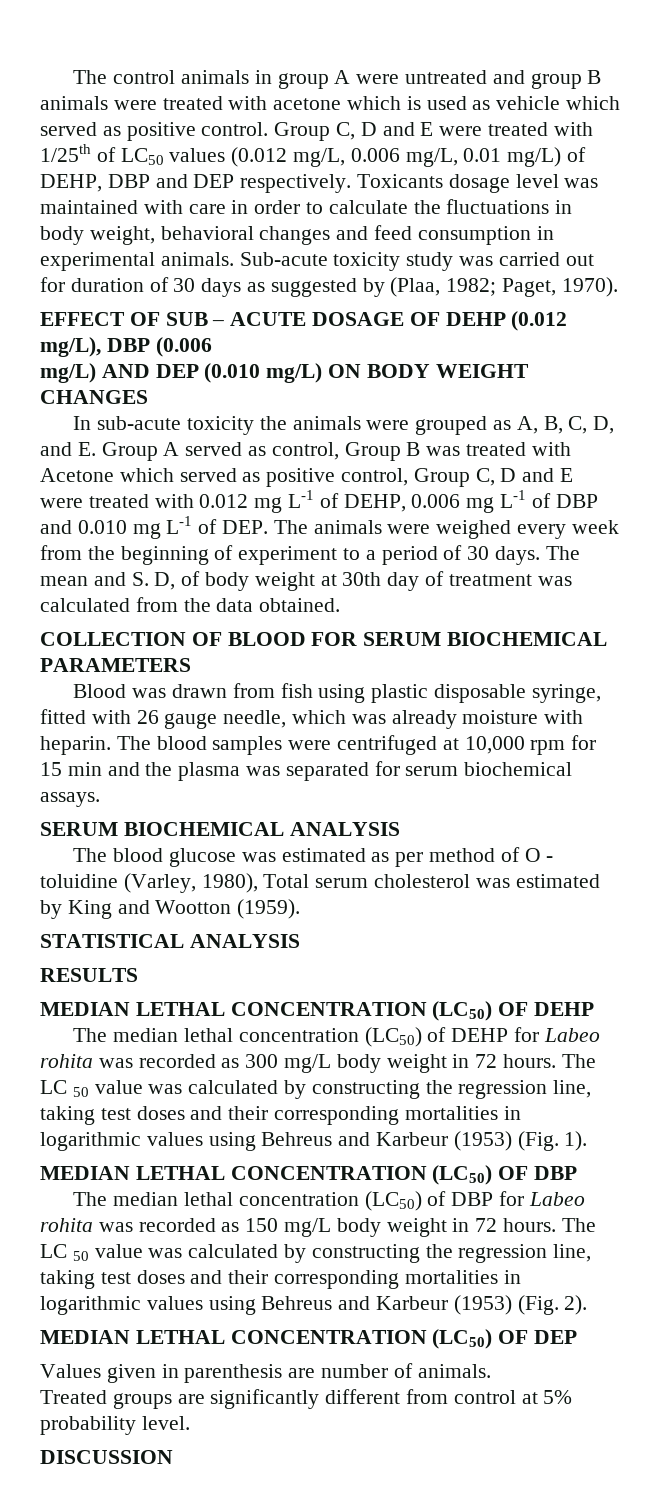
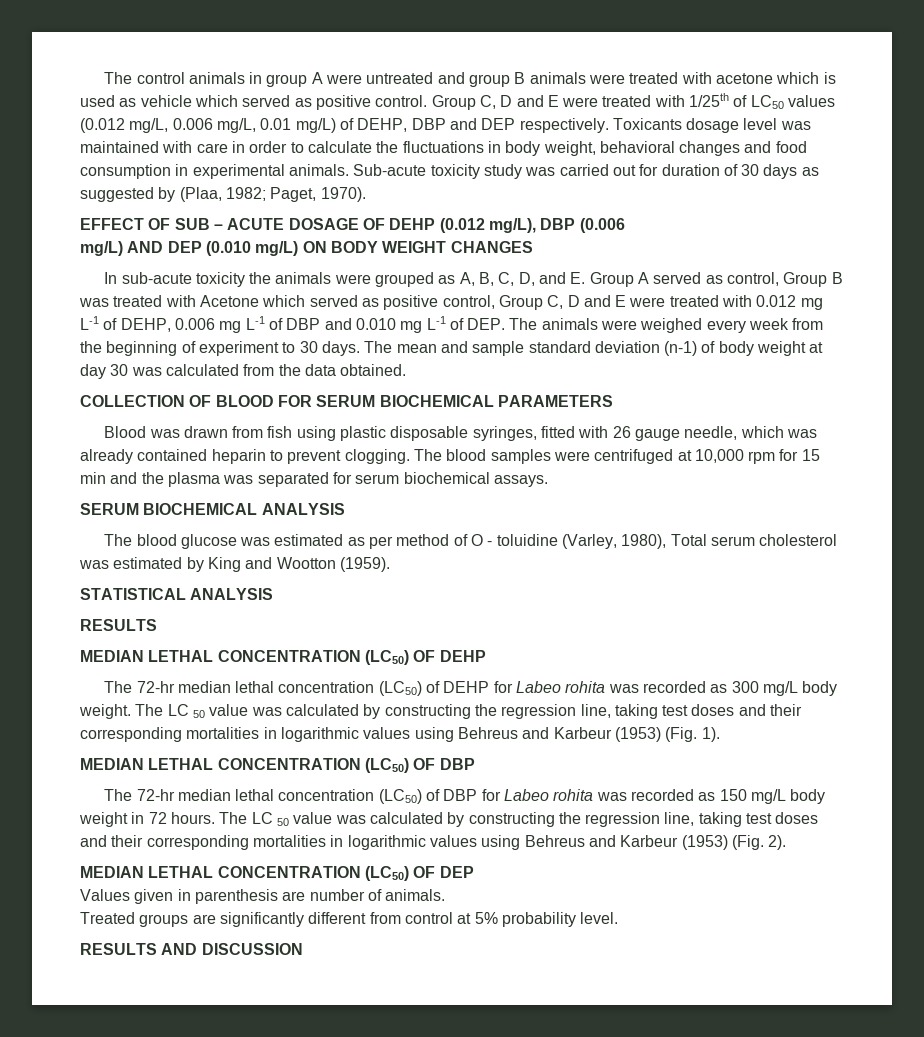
- Toxicants dosage level was maintained with care in order to calculate the fluctuations in body weight, behavioral changes and feed consumption in experimental animals.
+ Toxicants dosage level was maintained with care in order to calculate the fluctuations in body weight, behavioral changes and food consumption in experimental animals.
- In sub-acute toxicity the animals were grouped as A, B, C, D, and E. Group A served as control, Group B was treated with Acetone which served as positive control, Group C, D and E were treated with 0.012 mg L-1 of DEHP, 0.006 mg L-1 of DBP and 0.010 mg L-1 of DEP. The animals were weighed every week from the beginning of experiment to a period of 30 days.
+ In sub-acute toxicity the animals were grouped as A, B, C, D, and E. Group A served as control, Group B was treated with Acetone which served as positive control, Group C, D and E were treated with 0.012 mg L-1 of DEHP, 0.006 mg L-1 of DBP and 0.010 mg L-1 of DEP. The animals were weighed every week from the beginning of experiment to 30 days.
- The mean and S. D, of body weight at 30th day of treatment was calculated from the data obtained.
+ The mean and sample standard deviation (n-1) of body weight at day 30 was calculated from the data obtained.
- Blood was drawn from fish using plastic disposable syringe, fitted with 26 gauge needle, which was already moisture with heparin.
+ Blood was drawn from fish using plastic disposable syringes, fitted with 26 gauge needle, which was already contained heparin to prevent clogging.
- The median lethal concentration (LC50) of DEHP for Labeo rohita was recorded as 300 mg/L body weight in 72 hours.
+ The 72-hr median lethal concentration (LC50) of DEHP for Labeo rohita was recorded as 300 mg/L body weight.
- The median lethal concentration (LC50) of DBP for Labeo rohita was recorded as 150 mg/L body weight in 72 hours.
+ The 72-hr median lethal concentration (LC50) of DBP for Labeo rohita was recorded as 150 mg/L body weight in 72 hours.
- DISCUSSION
+ RESULTS AND DISCUSSION

